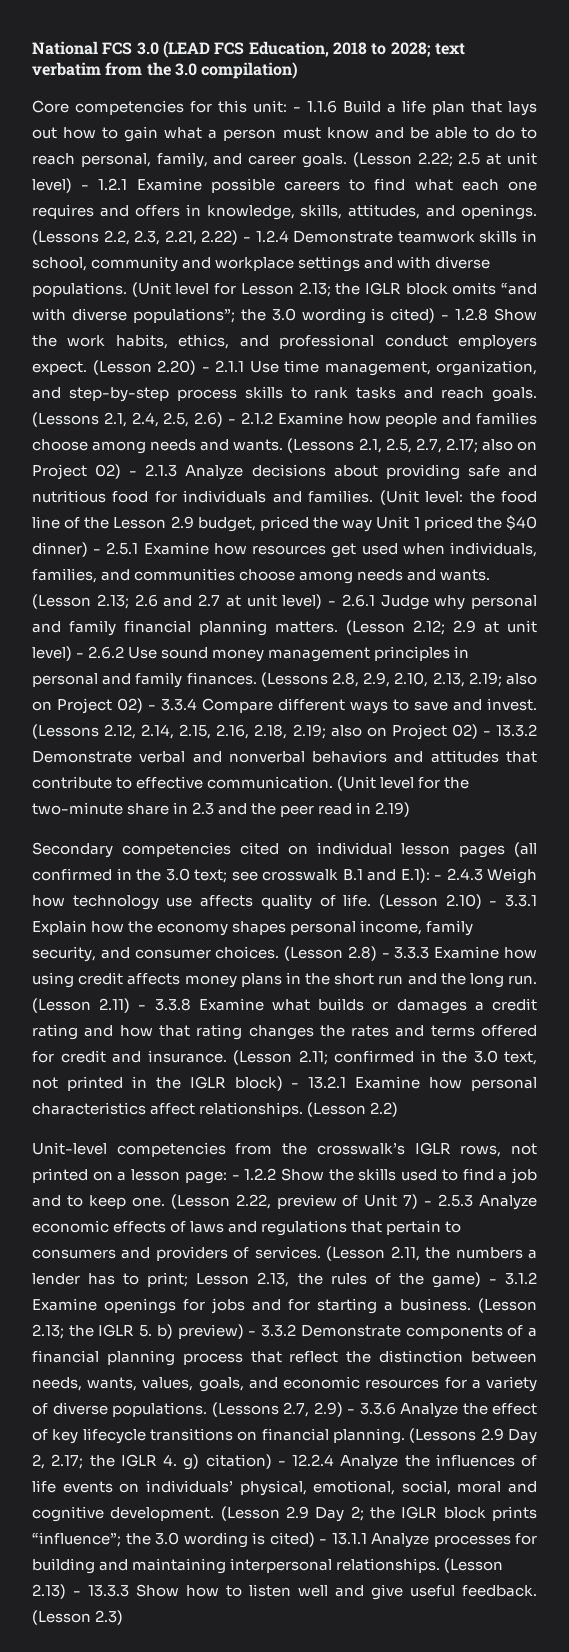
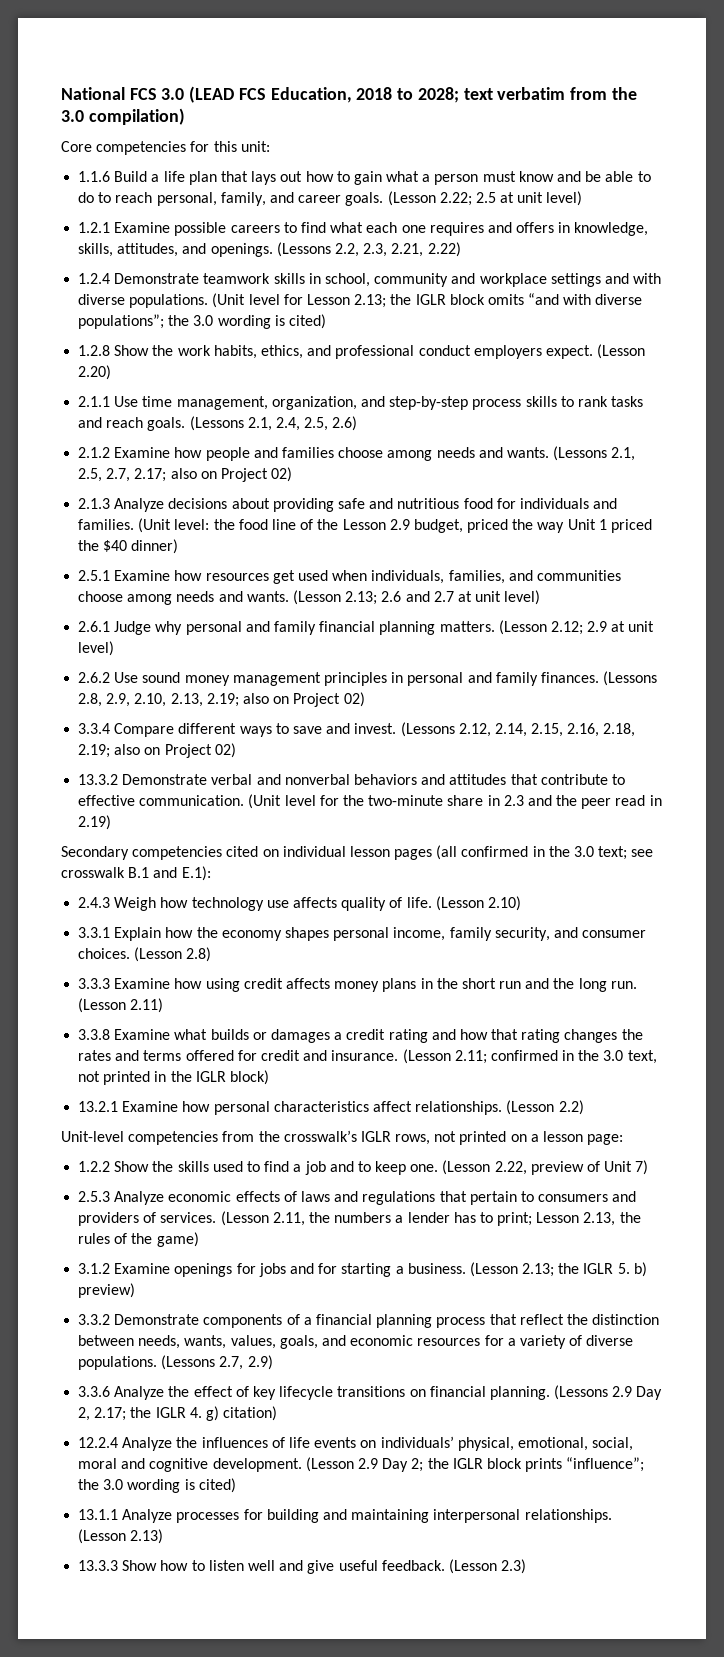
- Core competencies for this unit: - 1.1.6 Build a life plan that lays out how to gain what a person must know and be able to do to reach personal, family, and career goals.
+ Core competencies for this unit:
+ 1.1.6 Build a life plan that lays out how to gain what a person must know and be able to do to reach personal, family, and career goals.
- (Lesson 2.22; 2.5 at unit level) - 1.2.1 Examine possible careers to find what each one requires and offers in knowledge, skills, attitudes, and openings.
+ (Lesson 2.22; 2.5 at unit level)
+ 1.2.1 Examine possible careers to find what each one requires and offers in knowledge, skills, attitudes, and openings.
- (Lessons 2.2, 2.3, 2.21, 2.22) - 1.2.4 Demonstrate teamwork skills in school, community and workplace settings and with diverse populations.
+ (Lessons 2.2, 2.3, 2.21, 2.22)
+ 1.2.4 Demonstrate teamwork skills in school, community and workplace settings and with diverse populations.
- (Unit level for Lesson 2.13; the IGLR block omits “and with diverse populations”; the 3.0 wording is cited) - 1.2.8 Show the work habits, ethics, and professional conduct employers expect.
+ (Unit level for Lesson 2.13; the IGLR block omits “and with diverse populations”; the 3.0 wording is cited)
+ 1.2.8 Show the work habits, ethics, and professional conduct employers expect.
- (Lesson 2.20) - 2.1.1 Use time management, organization, and step-by-step process skills to rank tasks and reach goals.
+ (Lesson 2.20)
+ 2.1.1 Use time management, organization, and step-by-step process skills to rank tasks and reach goals.
- (Lessons 2.1, 2.4, 2.5, 2.6) - 2.1.2 Examine how people and families choose among needs and wants.
+ (Lessons 2.1, 2.4, 2.5, 2.6)
+ 2.1.2 Examine how people and families choose among needs and wants.
- (Lessons 2.1, 2.5, 2.7, 2.17; also on Project 02) - 2.1.3 Analyze decisions about providing safe and nutritious food for individuals and families.
+ (Lessons 2.1, 2.5, 2.7, 2.17; also on Project 02)
+ 2.1.3 Analyze decisions about providing safe and nutritious food for individuals and families.
- (Unit level: the food line of the Lesson 2.9 budget, priced the way Unit 1 priced the $40 dinner) - 2.5.1 Examine how resources get used when individuals, families, and communities choose among needs and wants.
+ (Unit level: the food line of the Lesson 2.9 budget, priced the way Unit 1 priced the $40 dinner)
+ 2.5.1 Examine how resources get used when individuals, families, and communities choose among needs and wants.
- (Lesson 2.13; 2.6 and 2.7 at unit level) - 2.6.1 Judge why personal and family financial planning matters.
+ (Lesson 2.13; 2.6 and 2.7 at unit level)
+ 2.6.1 Judge why personal and family financial planning matters.
- (Lesson 2.12; 2.9 at unit level) - 2.6.2 Use sound money management principles in personal and family finances.
+ (Lesson 2.12; 2.9 at unit level)
+ 2.6.2 Use sound money management principles in personal and family finances.
- (Lessons 2.8, 2.9, 2.10, 2.13, 2.19; also on Project 02) - 3.3.4 Compare different ways to save and invest.
+ (Lessons 2.8, 2.9, 2.10, 2.13, 2.19; also on Project 02)
+ 3.3.4 Compare different ways to save and invest.
- (Lessons 2.12, 2.14, 2.15, 2.16, 2.18, 2.19; also on Project 02) - 13.3.2 Demonstrate verbal and nonverbal behaviors and attitudes that contribute to effective communication.
+ (Lessons 2.12, 2.14, 2.15, 2.16, 2.18, 2.19; also on Project 02)
+ 13.3.2 Demonstrate verbal and nonverbal behaviors and attitudes that contribute to effective communication.
- Secondary competencies cited on individual lesson pages (all confirmed in the 3.0 text; see crosswalk B.1 and E.1): - 2.4.3 Weigh how technology use affects quality of life.
+ Secondary competencies cited on individual lesson pages (all confirmed in the 3.0 text; see crosswalk B.1 and E.1):
+ 2.4.3 Weigh how technology use affects quality of life.
- (Lesson 2.10) - 3.3.1 Explain how the economy shapes personal income, family security, and consumer choices.
+ (Lesson 2.10)
+ 3.3.1 Explain how the economy shapes personal income, family security, and consumer choices.
- (Lesson 2.8) - 3.3.3 Examine how using credit affects money plans in the short run and the long run.
+ (Lesson 2.8)
+ 3.3.3 Examine how using credit affects money plans in the short run and the long run.
- (Lesson 2.11) - 3.3.8 Examine what builds or damages a credit rating and how that rating changes the rates and terms offered for credit and insurance.
+ (Lesson 2.11)
+ 3.3.8 Examine what builds or damages a credit rating and how that rating changes the rates and terms offered for credit and insurance.
- (Lesson 2.11; confirmed in the 3.0 text, not printed in the IGLR block) - 13.2.1 Examine how personal characteristics affect relationships.
+ (Lesson 2.11; confirmed in the 3.0 text, not printed in the IGLR block)
+ 13.2.1 Examine how personal characteristics affect relationships.
- Unit-level competencies from the crosswalk’s IGLR rows, not printed on a lesson page: - 1.2.2 Show the skills used to find a job and to keep one.
+ Unit-level competencies from the crosswalk’s IGLR rows, not printed on a lesson page:
+ 1.2.2 Show the skills used to find a job and to keep one.
- (Lesson 2.22, preview of Unit 7) - 2.5.3 Analyze economic effects of laws and regulations that pertain to consumers and providers of services.
+ (Lesson 2.22, preview of Unit 7)
+ 2.5.3 Analyze economic effects of laws and regulations that pertain to consumers and providers of services.
- (Lesson 2.11, the numbers a lender has to print; Lesson 2.13, the rules of the game) - 3.1.2 Examine openings for jobs and for starting a business.
+ (Lesson 2.11, the numbers a lender has to print; Lesson 2.13, the rules of the game)
+ 3.1.2 Examine openings for jobs and for starting a business.
- (Lesson 2.13; the IGLR 5. b) preview) - 3.3.2 Demonstrate components of a financial planning process that reflect the distinction between needs, wants, values, goals, and economic resources for a variety of diverse populations.
+ (Lesson 2.13; the IGLR 5. b) preview)
+ 3.3.2 Demonstrate components of a financial planning process that reflect the distinction between needs, wants, values, goals, and economic resources for a variety of diverse populations.
- (Lessons 2.7, 2.9) - 3.3.6 Analyze the effect of key lifecycle transitions on financial planning.
+ (Lessons 2.7, 2.9)
+ 3.3.6 Analyze the effect of key lifecycle transitions on financial planning.
- (Lessons 2.9 Day 2, 2.17; the IGLR 4. g) citation) - 12.2.4 Analyze the influences of life events on individuals’ physical, emotional, social, moral and cognitive development.
+ (Lessons 2.9 Day 2, 2.17; the IGLR 4. g) citation)
+ 12.2.4 Analyze the influences of life events on individuals’ physical, emotional, social, moral and cognitive development.
- (Lesson 2.9 Day 2; the IGLR block prints “influence”; the 3.0 wording is cited) - 13.1.1 Analyze processes for building and maintaining interpersonal relationships.
+ (Lesson 2.9 Day 2; the IGLR block prints “influence”; the 3.0 wording is cited)
+ 13.1.1 Analyze processes for building and maintaining interpersonal relationships.
- (Lesson 2.13) - 13.3.3 Show how to listen well and give useful feedback.
+ (Lesson 2.13)
+ 13.3.3 Show how to listen well and give useful feedback.

